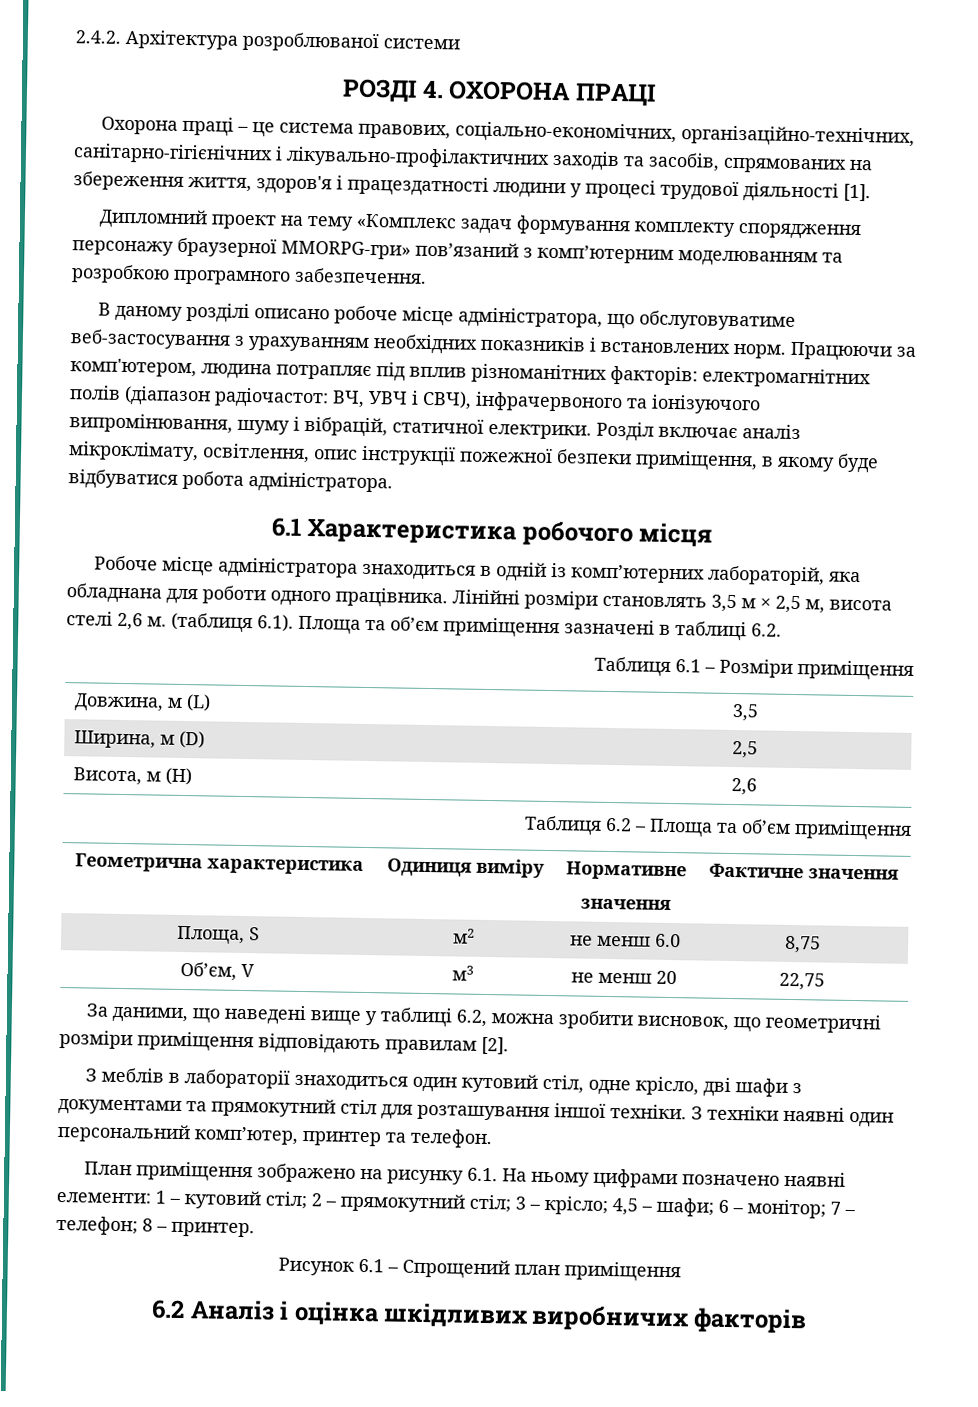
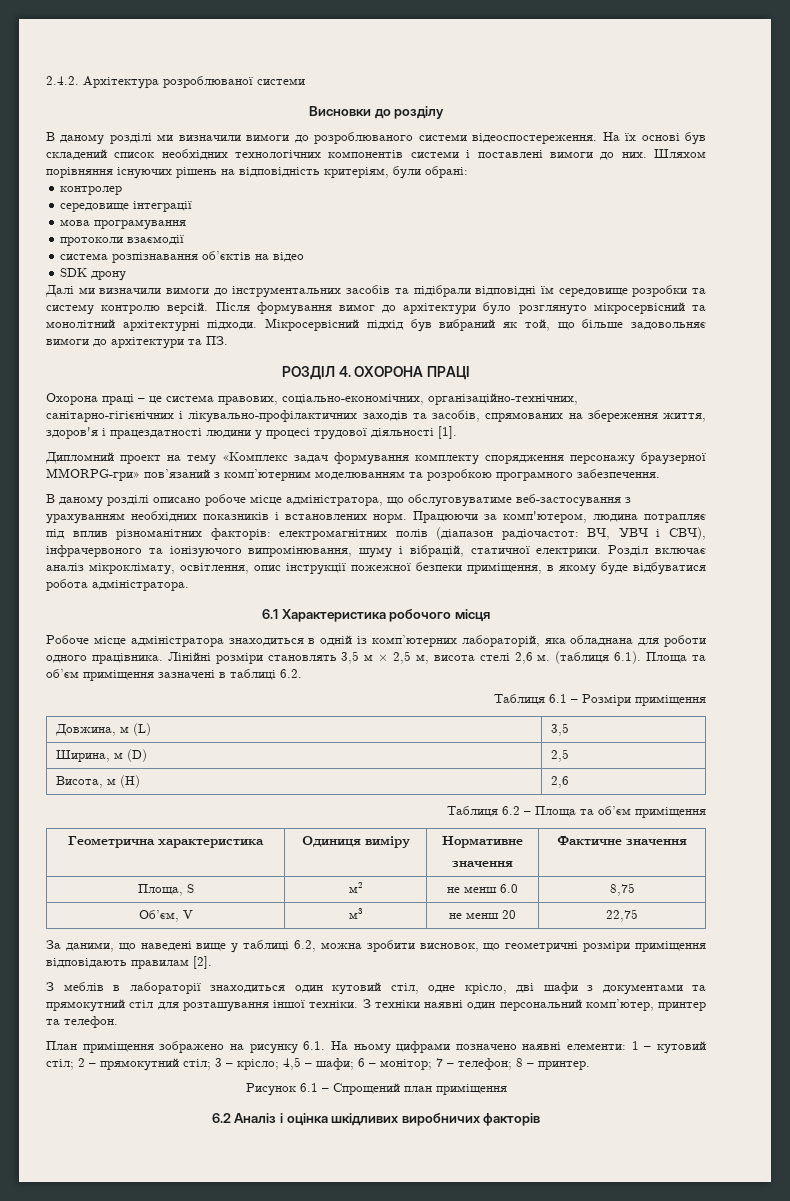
- РОЗДІ 4. ОХОРОНА ПРАЦІ
+ Висновки до розділу
+ В даному розділі ми визначили вимоги до розроблюваного системи відеоспостереження. На їх основі був складений список необхідних технологічних компонентів системи і поставлені вимоги до них. Шляхом порівняння існуючих рішень на відповідність критеріям, були обрані:
+ контролер
+ середовище інтеграції
+ мова програмування
+ протоколи взаємодії
+ система розпізнавання об’єктів на відео
+ SDK дрону
+ Далі ми визначили вимоги до інструментальних засобів та підібрали відповідні їм середовище розробки та систему контролю версій. Після формування вимог до архітектури було розглянуто мікросервісний та монолітний архітектурні підходи. Мікросервісний підхід був вибраний як той, що більше задовольняє вимоги до архітектури та ПЗ.
+ РОЗДІЛ 4. ОХОРОНА ПРАЦІ

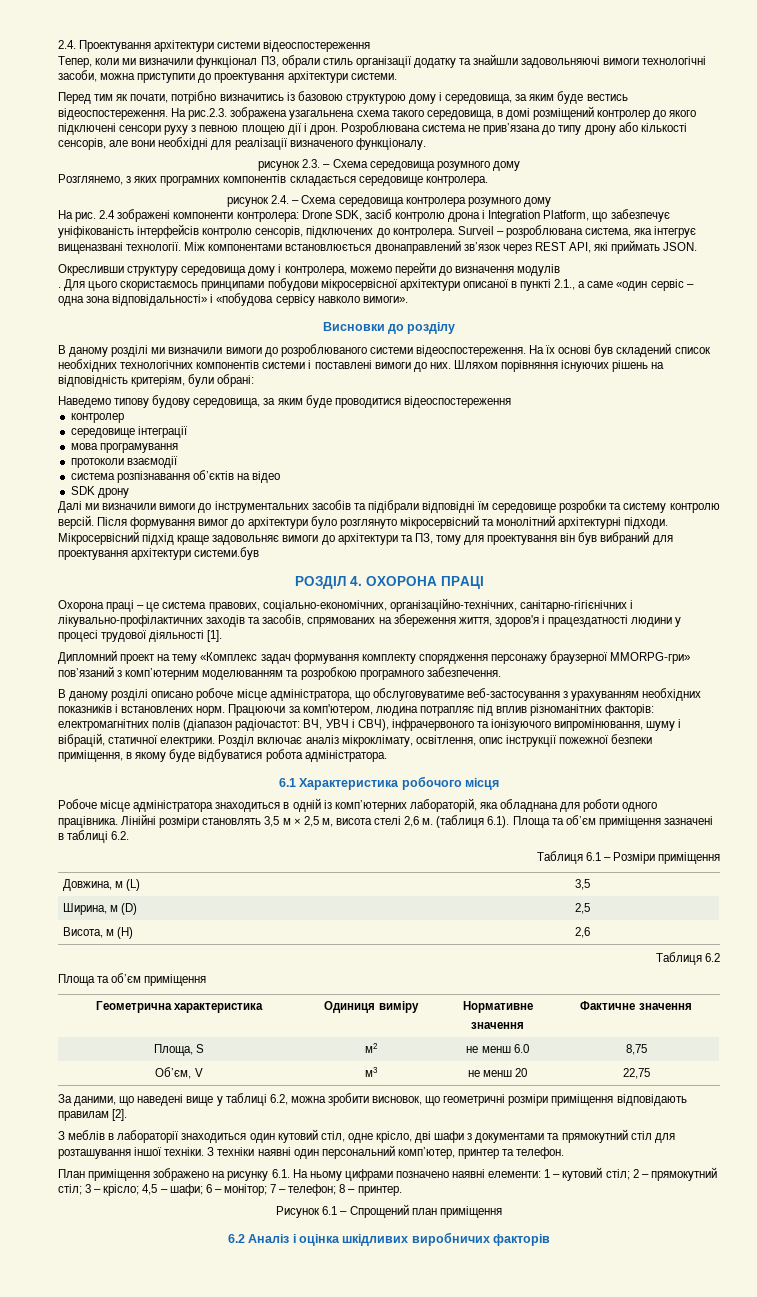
- 2.4.2. Архітектура розроблюваної системи
+ 2.4. Проектування архітектури системи відеоспостереження
+ Тепер, коли ми визначили функціонал ПЗ, обрали стиль організації додатку та знайшли задовольняючі вимоги технологічні засоби, можна приступити до проектування архітектури системи.
+ Перед тим як почати, потрібно визначитись із базовою структурою дому і середовища, за яким буде вестись відеоспостереження. На рис.2.3. зображена узагальнена схема такого середовища, в домі розміщений контролер до якого підключені сенсори руху з певною площею дії і дрон. Розроблювана система не прив’язана до типу дрону або кількості сенсорів, але вони необхідні для реалізації визначеного функціоналу.
+ рисунок 2.3. – Схема середовища розумного дому
+ Розглянемо, з яких програмних компонентів складається середовище контролера.
+ рисунок 2.4. – Схема середовища контролера розумного дому
+ На рис. 2.4 зображені компоненти контролера: Drone SDK, засіб контролю дрона і Integration Platform, що забезпечує уніфікованість інтерфейсів контролю сенсорів, підключених до контролера. Surveil – розроблювана система, яка інтегрує вищеназвані технології. Між компонентами встановлюється двонаправлений зв’язок через REST API, які приймать JSON.
+ Окресливши структуру середовища дому і контролера, можемо перейти до визначення модулів
+ . Для цього скористаємось принципами побудови мікросервісної архітектури описаної в пункті 2.1., а саме «один сервіс – одна зона відповідальності» і «побудова сервісу навколо вимоги».
+ Наведемо типову будову середовища, за яким буде проводитися відеоспостереження
- Мікросервісний підхід був вибраний як той, що більше задовольняє вимоги до архітектури та ПЗ.
+ Мікросервісний підхід краще задовольняє вимоги до архітектури та ПЗ, тому для проектування він був вибраний для проектування архітектури системи.був
- Таблиця 6.2 – Площа та об’єм приміщення
+ Таблиця 6.2
+ Площа та об’єм приміщення

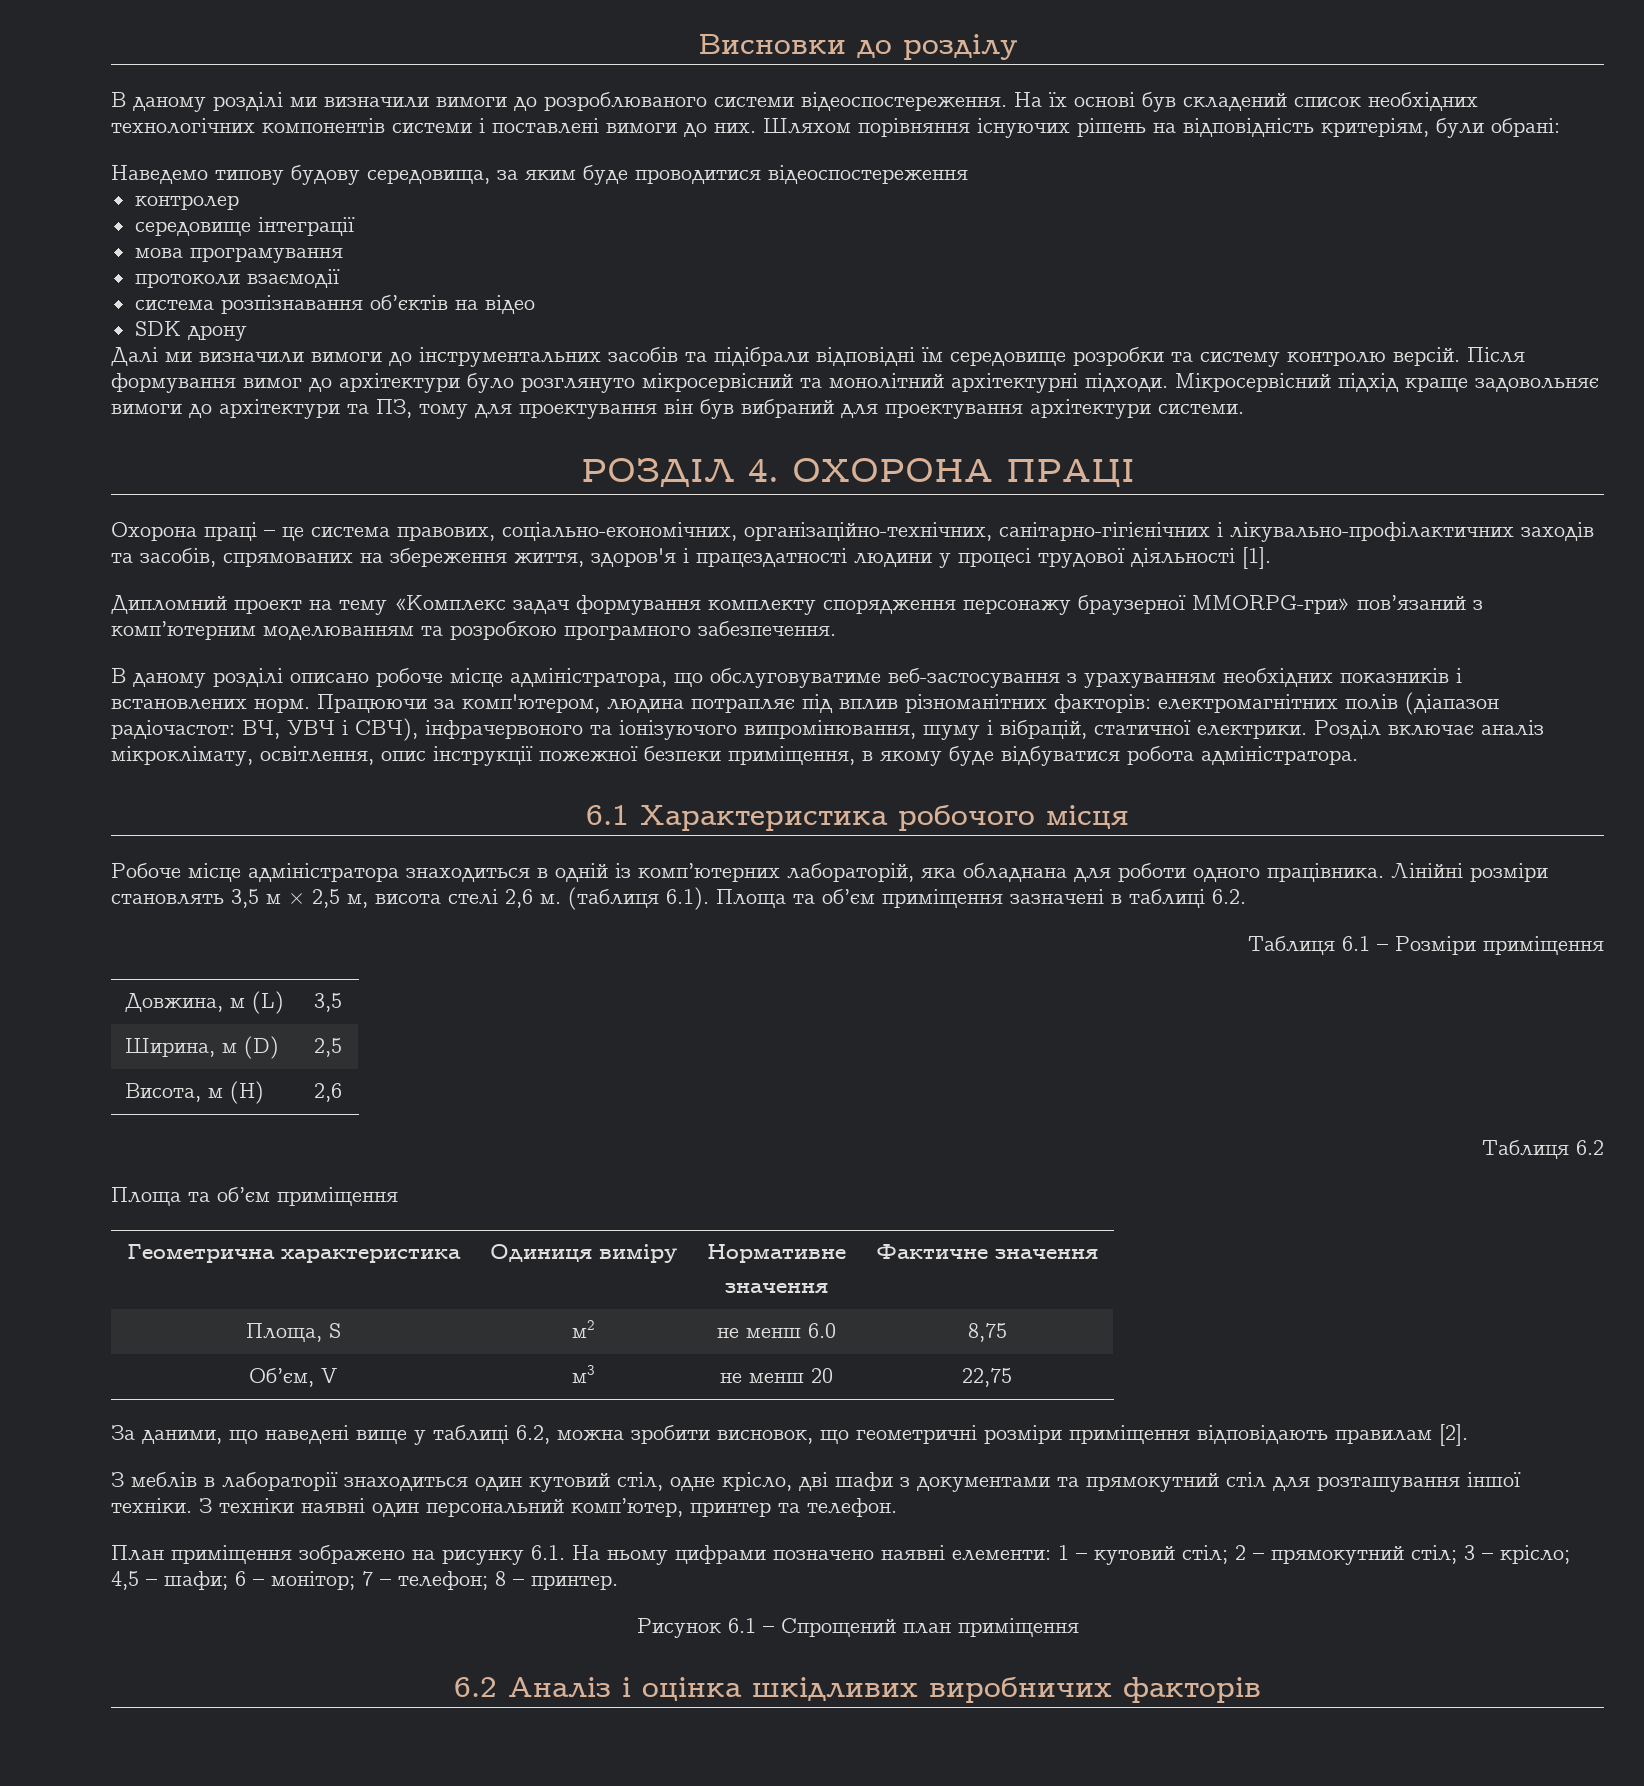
- 2.4. Проектування архітектури системи відеоспостереження
- Тепер, коли ми визначили функціонал ПЗ, обрали стиль організації додатку та знайшли задовольняючі вимоги технологічні засоби, можна приступити до проектування архітектури системи.
- Перед тим як почати, потрібно визначитись із базовою структурою дому і середовища, за яким буде вестись відеоспостереження. На рис.2.3. зображена узагальнена схема такого середовища, в домі розміщений контролер до якого підключені сенсори руху з певною площею дії і дрон. Розроблювана система не прив’язана до типу дрону або кількості сенсорів, але вони необхідні для реалізації визначеного функціоналу.
- рисунок 2.3. – Схема середовища розумного дому
- Розглянемо, з яких програмних компонентів складається середовище контролера.
- рисунок 2.4. – Схема середовища контролера розумного дому
- На рис. 2.4 зображені компоненти контролера: Drone SDK, засіб контролю дрона і Integration Platform, що забезпечує уніфікованість інтерфейсів контролю сенсорів, підключених до контролера. Surveil – розроблювана система, яка інтегрує вищеназвані технології. Між компонентами встановлюється двонаправлений зв’язок через REST API, які приймать JSON.
- Окресливши структуру середовища дому і контролера, можемо перейти до визначення модулів
- . Для цього скористаємось принципами побудови мікросервісної архітектури описаної в пункті 2.1., а саме «один сервіс – одна зона відповідальності» і «побудова сервісу навколо вимоги».
- Мікросервісний підхід краще задовольняє вимоги до архітектури та ПЗ, тому для проектування він був вибраний для проектування архітектури системи.був
+ Мікросервісний підхід краще задовольняє вимоги до архітектури та ПЗ, тому для проектування він був вибраний для проектування архітектури системи.

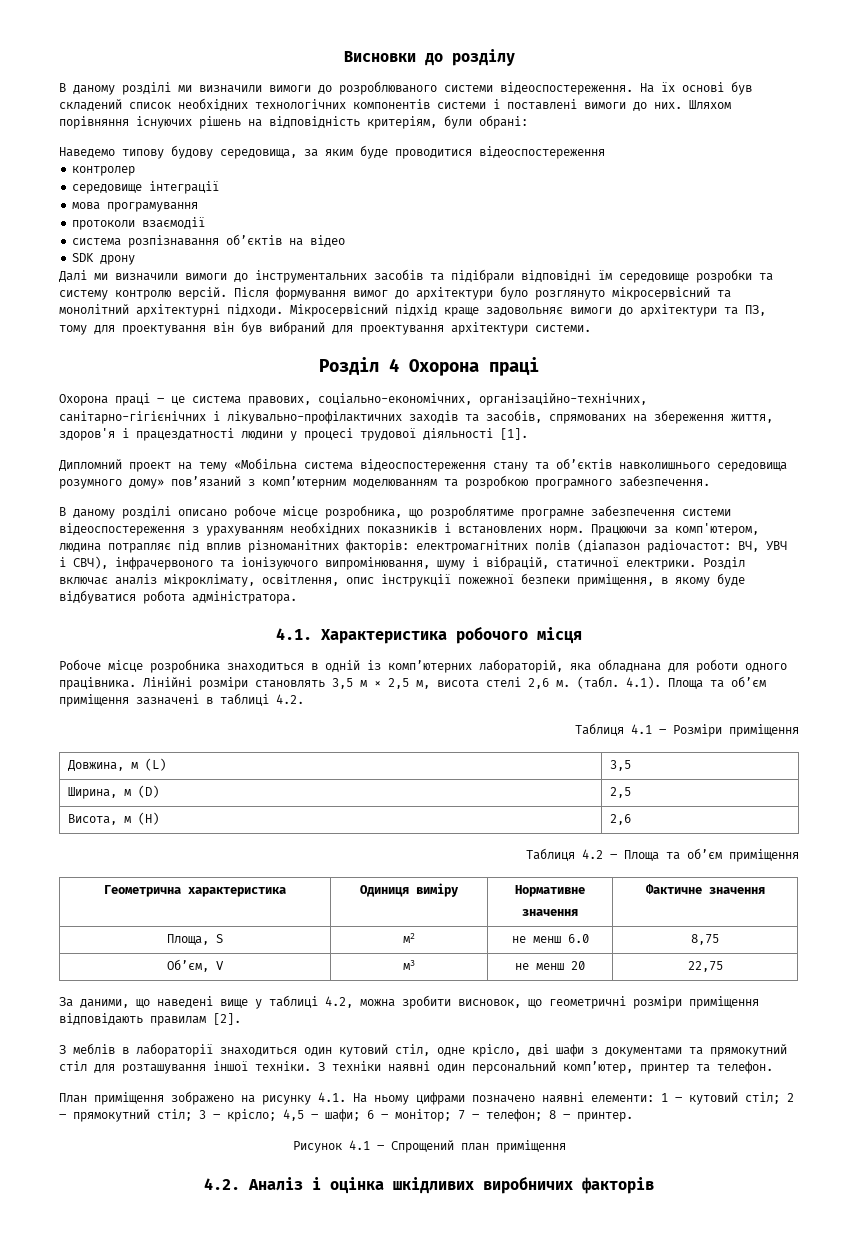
- РОЗДІЛ 4. ОХОРОНА ПРАЦІ
+ Розділ 4 Охорона праці
- Дипломний проект на тему «Комплекс задач формування комплекту спорядження персонажу браузерної MMORPG-гри» пов’язаний з комп’ютерним моделюванням та розробкою програмного забезпечення.
+ Дипломний проект на тему «Мобільна система відеоспостереження стану та об’єктів навколишнього середовища розумного дому» пов’язаний з комп’ютерним моделюванням та розробкою програмного забезпечення.
- В даному розділі описано робоче місце адміністратора, що обслуговуватиме веб-застосування з урахуванням необхідних показників і встановлених норм.
+ В даному розділі описано робоче місце розробника, що розроблятиме програмне забезпечення системи відеоспостереження з урахуванням необхідних показників і встановлених норм.
- 6.1 Характеристика робочого місця
+ 4.1. Характеристика робочого місця
- Робоче місце адміністратора знаходиться в одній із комп’ютерних лабораторій, яка обладнана для роботи одного працівника.
+ Робоче місце розробника знаходиться в одній із комп’ютерних лабораторій, яка обладнана для роботи одного працівника.
- (таблиця 6.1). Площа та об’єм приміщення зазначені в таблиці 6.2.
- Таблиця 6.1 – Розміри приміщення
+ (табл. 4.1). Площа та об’єм приміщення зазначені в таблиці 4.2.
+ Таблиця 4.1 – Розміри приміщення
- Таблиця 6.2
- Площа та об’єм приміщення
+ Таблиця 4.2 – Площа та об’єм приміщення
- За даними, що наведені вище у таблиці 6.2, можна зробити висновок, що геометричні розміри приміщення відповідають правилам [2].
+ За даними, що наведені вище у таблиці 4.2, можна зробити висновок, що геометричні розміри приміщення відповідають правилам [2].
- План приміщення зображено на рисунку 6.1. На ньому цифрами позначено наявні елементи: 1 – кутовий стіл; 2 – прямокутний стіл; 3 – крісло; 4,5 – шафи; 6 – монітор; 7 – телефон; 8 – принтер.
+ План приміщення зображено на рисунку 4.1. На ньому цифрами позначено наявні елементи: 1 – кутовий стіл; 2 – прямокутний стіл; 3 – крісло; 4,5 – шафи; 6 – монітор; 7 – телефон; 8 – принтер.
- Рисунок 6.1 – Спрощений план приміщення
+ Рисунок 4.1 – Спрощений план приміщення
- 6.2 Аналіз і оцінка шкідливих виробничих факторів
+ 4.2. Аналіз і оцінка шкідливих виробничих факторів

